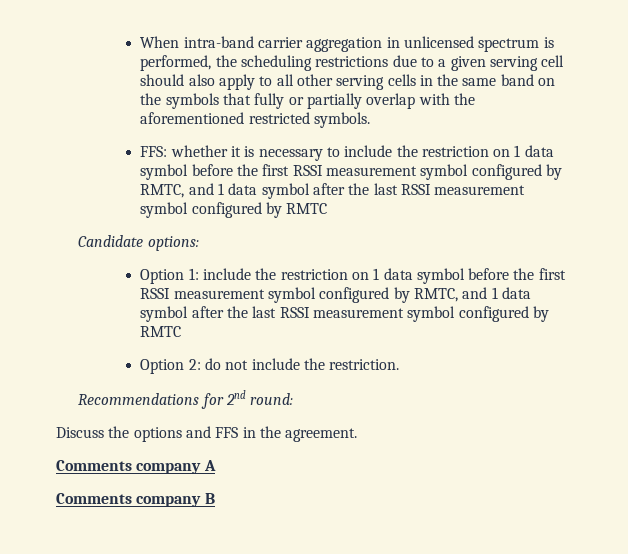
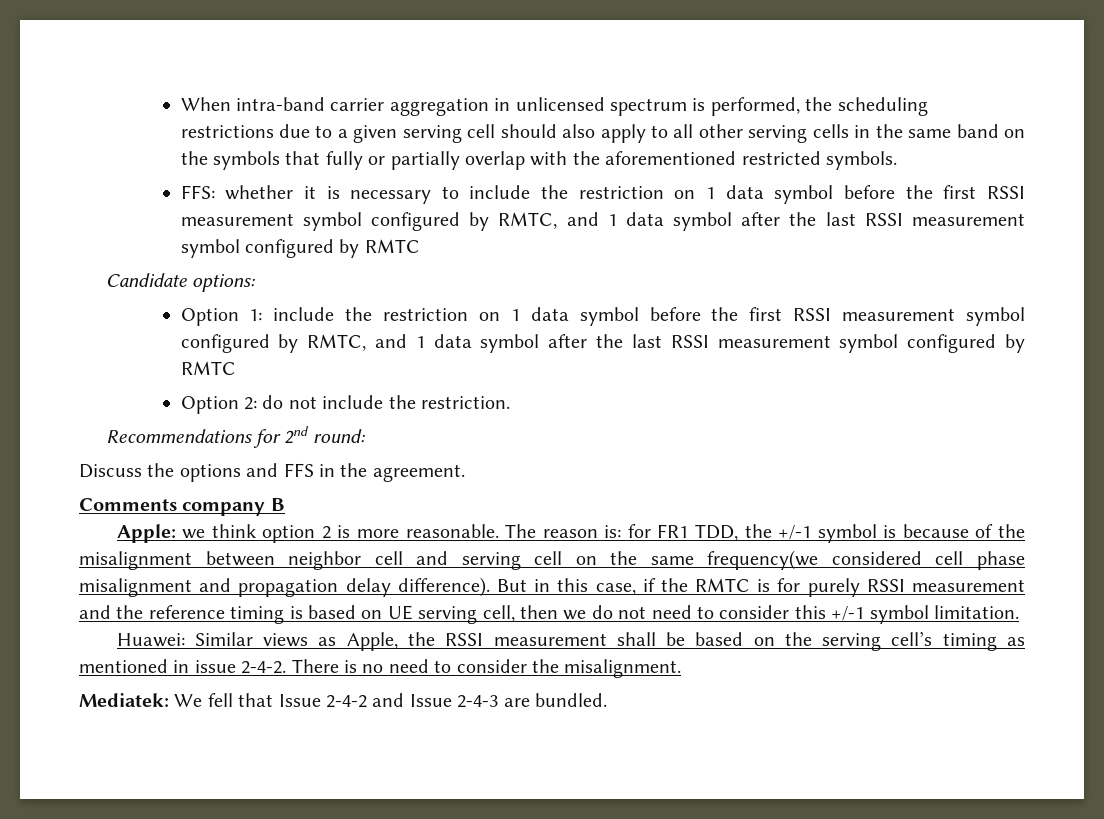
- Comments company A
  Comments company B
+ Apple: we think option 2 is more reasonable. The reason is: for FR1 TDD, the +/-1 symbol is because of the misalignment between neighbor cell and serving cell on the same frequency(we considered cell phase misalignment and propagation delay difference). But in this case, if the RMTC is for purely RSSI measurement and the reference timing is based on UE serving cell, then we do not need to consider this +/-1 symbol limitation.
+ Huawei: Similar views as Apple, the RSSI measurement shall be based on the serving cell’s timing as mentioned in issue 2-4-2. There is no need to consider the misalignment.
+ Mediatek: We fell that Issue 2-4-2 and Issue 2-4-3 are bundled.

